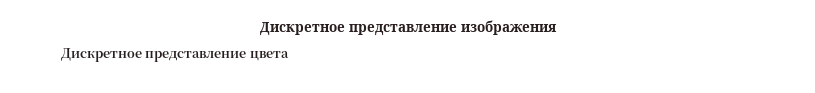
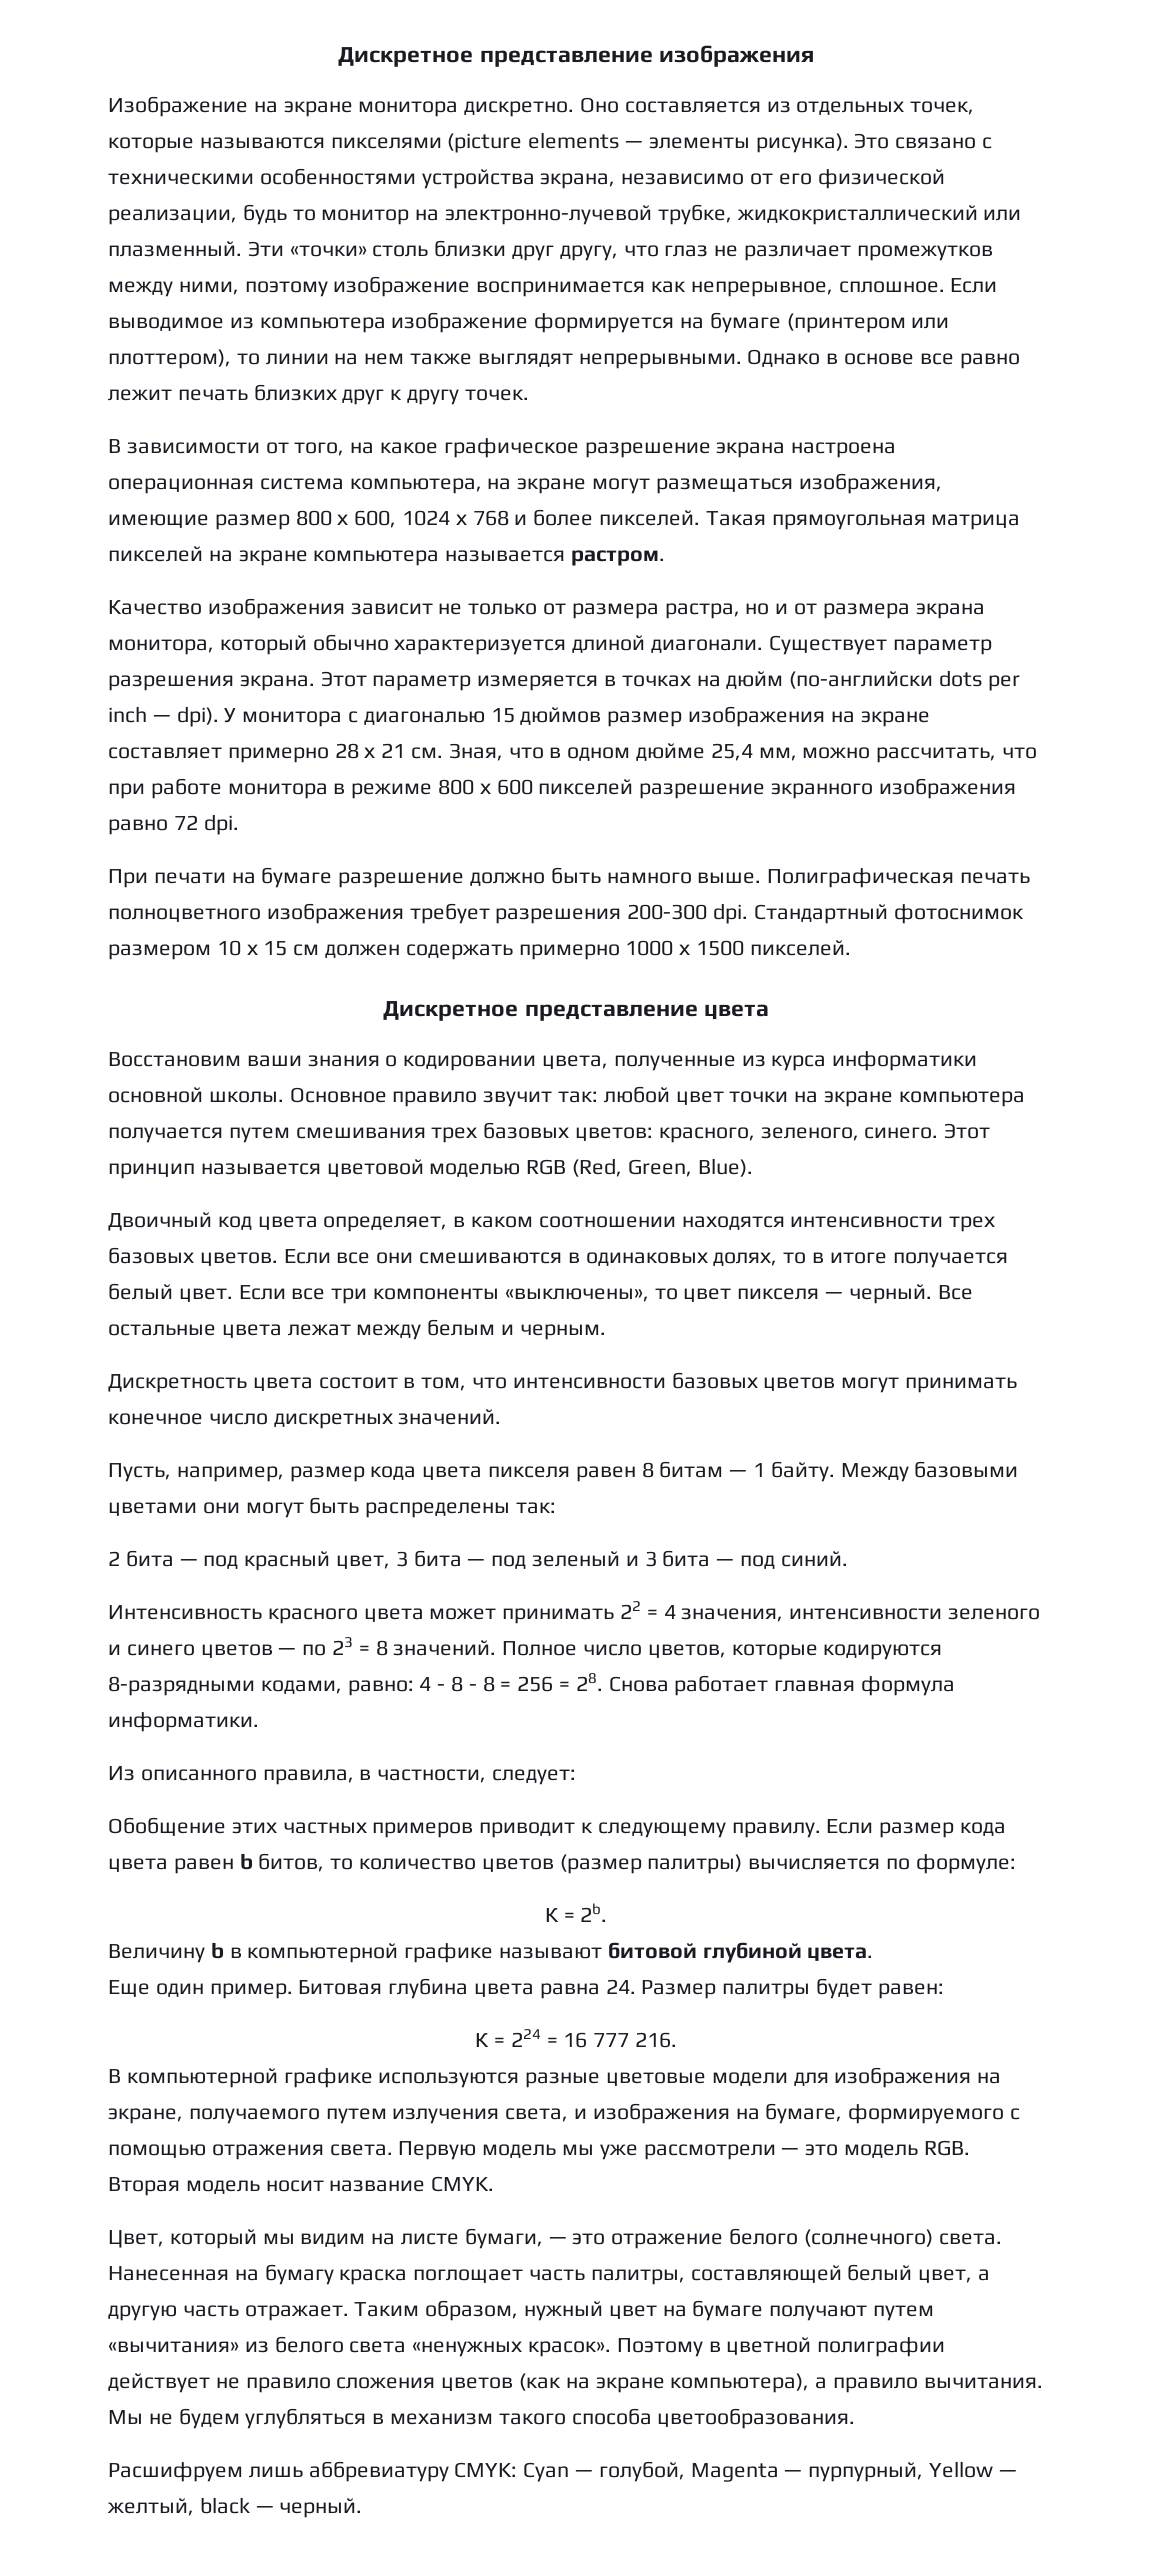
+ Изображение на экране монитора дискретно. Оно составляется из отдельных точек, которые называются пикселями (picture elements — элементы рисунка). Это связано с техническими особенностями устройства экрана, независимо от его физической реализации, будь то монитор на электронно-лучевой трубке, жидкокристаллический или плазменный. Эти «точки» столь близки друг другу, что глаз не различает промежутков между ними, поэтому изображение воспринимается как непрерывное, сплошное. Если выводимое из компьютера изображение формируется на бумаге (принтером или плоттером), то линии на нем также выглядят непрерывными. Однако в основе все равно лежит печать близких друг к другу точек.
+ В зависимости от того, на какое графическое разрешение экрана настроена операционная система компьютера, на экране могут размещаться изображения, имеющие размер 800 х 600, 1024 х 768 и более пикселей. Такая прямоугольная матрица пикселей на экране компьютера называется растром.
+ Качество изображения зависит не только от размера растра, но и от размера экрана монитора, который обычно характеризуется длиной диагонали. Существует параметр разрешения экрана. Этот параметр измеряется в точках на дюйм (по-английски dots per inch — dpi). У монитора с диагональю 15 дюймов размер изображения на экране составляет примерно 28 х 21 см. Зная, что в одном дюйме 25,4 мм, можно рассчитать, что при работе монитора в режиме 800 х 600 пикселей разрешение экранного изображения равно 72 dpi.
+ При печати на бумаге разрешение должно быть намного выше. Полиграфическая печать полноцветного изображения требует разрешения 200-300 dpi. Стандартный фотоснимок размером 10 х 15 см должен содержать примерно 1000 х 1500 пикселей.
  Дискретное представление цвета
+ Восстановим ваши знания о кодировании цвета, полученные из курса информатики основной школы. Основное правило звучит так: любой цвет точки на экране компьютера получается путем смешивания трех базовых цветов: красного, зеленого, синего. Этот принцип называется цветовой моделью RGB (Red, Green, Blue).
+ Двоичный код цвета определяет, в каком соотношении находятся интенсивности трех базовых цветов. Если все они смешиваются в одинаковых долях, то в итоге получается белый цвет. Если все три компоненты «выключены», то цвет пикселя — черный. Все остальные цвета лежат между белым и черным.
+ Дискретность цвета состоит в том, что интенсивности базовых цветов могут принимать конечное число дискретных значений.
+ Пусть, например, размер кода цвета пикселя равен 8 битам — 1 байту. Между базовыми цветами они могут быть распределены так:
+ 2 бита — под красный цвет, 3 бита — под зеленый и 3 бита — под синий.
+ Интенсивность красного цвета может принимать 22 = 4 значения, интенсивности зеленого и синего цветов — по 23 = 8 значений. Полное число цветов, которые кодируются 8-разрядными кодами, равно: 4 - 8 - 8 = 256 = 28. Снова работает главная формула информатики.
+ Из описанного правила, в частности, следует:
+ Обобщение этих частных примеров приводит к следующему правилу. Если размер кода цвета равен b битов, то количество цветов (размер палитры) вычисляется по формуле:
+ К = 2b.
+ Величину b в компьютерной графике называют битовой глубиной цвета.
+ Еще один пример. Битовая глубина цвета равна 24. Размер палитры будет равен:
+ К = 224 = 16 777 216.
+ В компьютерной графике используются разные цветовые модели для изображения на экране, получаемого путем излучения света, и изображения на бумаге, формируемого с помощью отражения света. Первую модель мы уже рассмотрели — это модель RGB. Вторая модель носит название CMYK.
+ Цвет, который мы видим на листе бумаги, — это отражение белого (солнечного) света. Нанесенная на бумагу краска поглощает часть палитры, составляющей белый цвет, а другую часть отражает. Таким образом, нужный цвет на бумаге получают путем «вычитания» из белого света «ненужных красок». Поэтому в цветной полиграфии действует не правило сложения цветов (как на экране компьютера), а правило вычитания. Мы не будем углубляться в механизм такого способа цветообразования.
+ Расшифруем лишь аббревиатуру CMYK: Cyan — голубой, Magenta — пурпурный, Yellow — желтый, blасk — черный.

